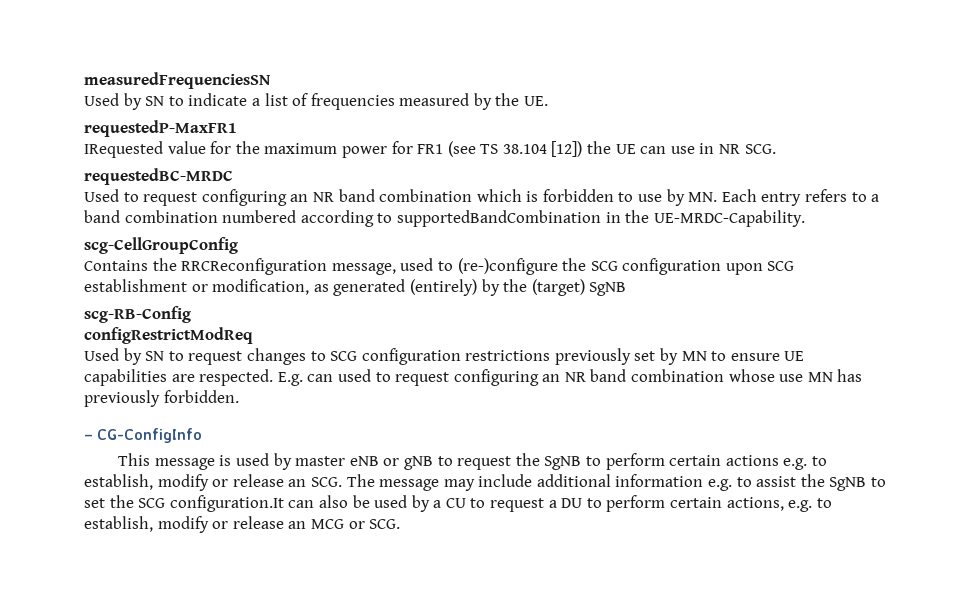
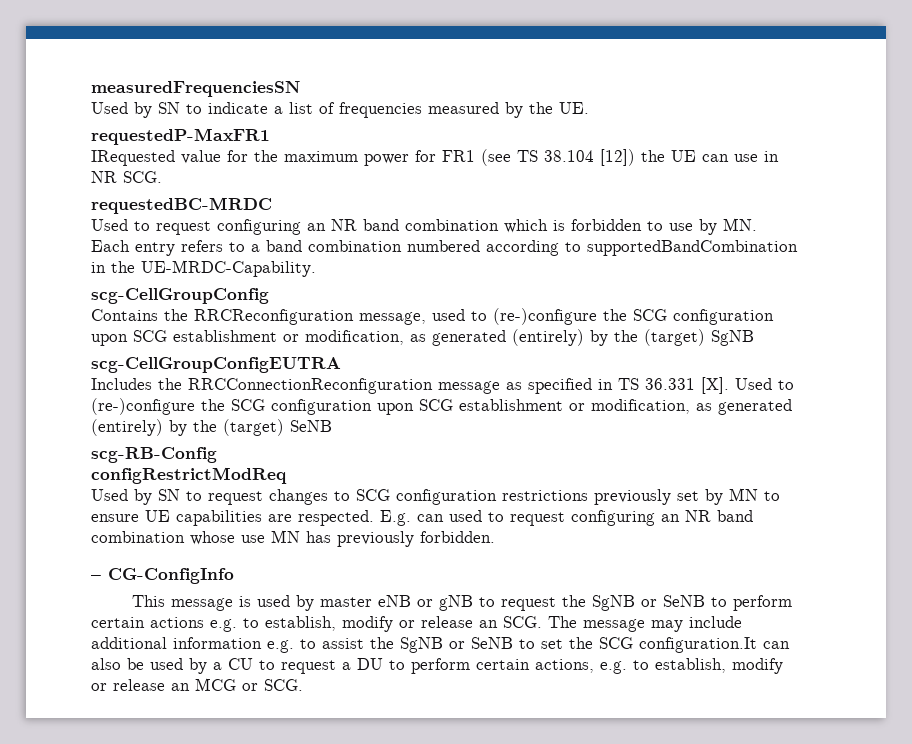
+ scg-CellGroupConfigEUTRA
+ Includes the RRCConnectionReconfiguration message as specified in TS 36.331 [X]. Used to (re-)configure the SCG configuration upon SCG establishment or modification, as generated (entirely) by the (target) SeNB
- This message is used by master eNB or gNB to request the SgNB to perform certain actions e.g. to establish, modify or release an SCG. The message may include additional information e.g. to assist the SgNB to set the SCG configuration.It can also be used by a CU to request a DU to perform certain actions, e.g. to establish, modify or release an MCG or SCG.
+ This message is used by master eNB or gNB to request the SgNB or SeNB to perform certain actions e.g. to establish, modify or release an SCG. The message may include additional information e.g. to assist the SgNB or SeNB to set the SCG configuration.It can also be used by a CU to request a DU to perform certain actions, e.g. to establish, modify or release an MCG or SCG.

